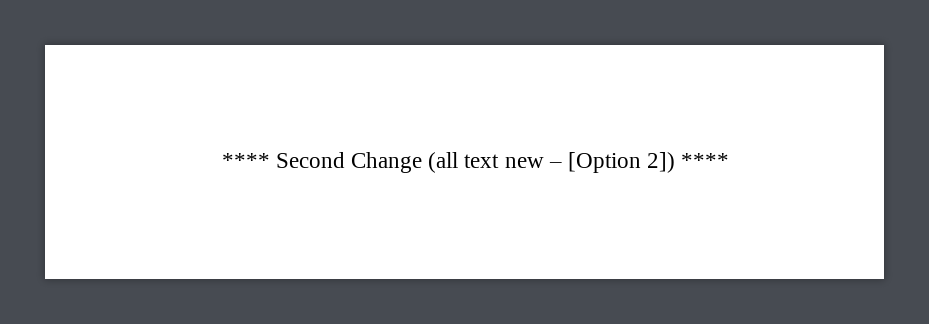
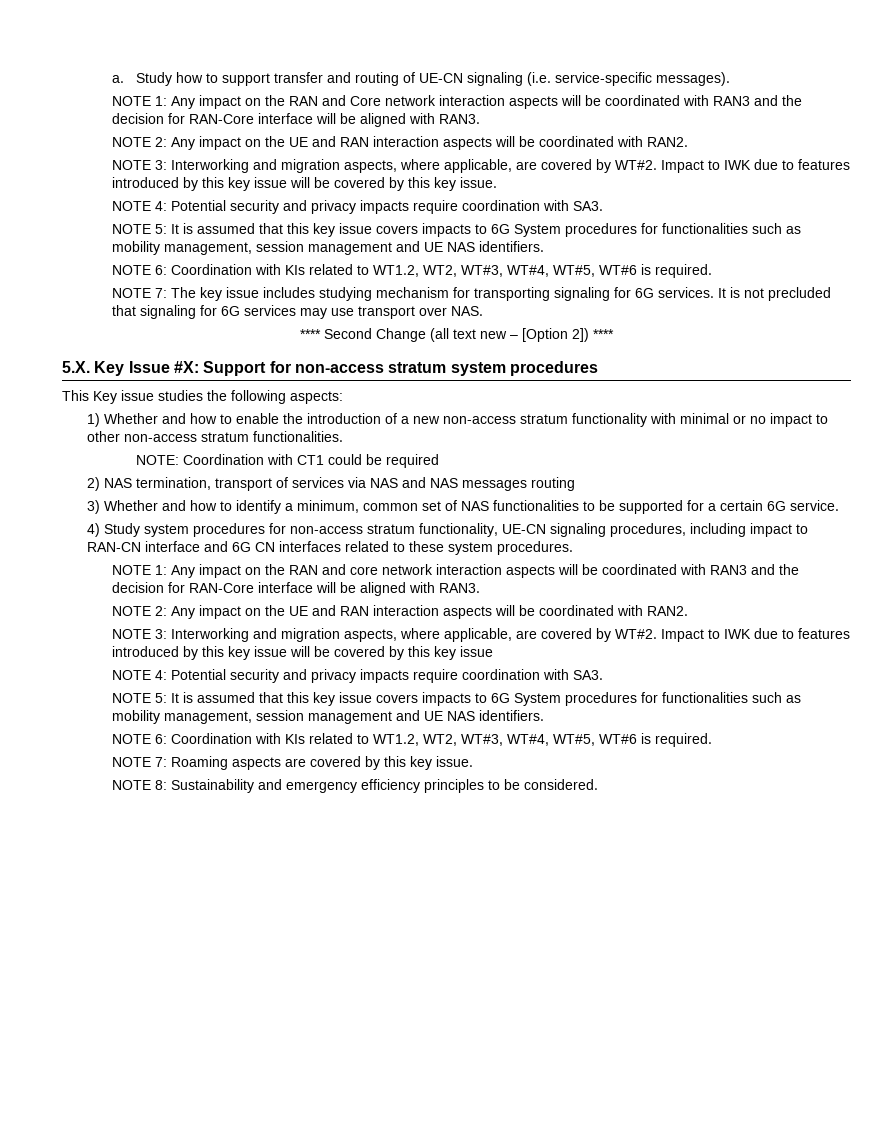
+ a. Study how to support transfer and routing of UE-CN signaling (i.e. service-specific messages).
+ NOTE 1: Any impact on the RAN and Core network interaction aspects will be coordinated with RAN3 and the decision for RAN-Core interface will be aligned with RAN3.
+ NOTE 2: Any impact on the UE and RAN interaction aspects will be coordinated with RAN2.
+ NOTE 3: Interworking and migration aspects, where applicable, are covered by WT#2. Impact to IWK due to features introduced by this key issue will be covered by this key issue.
+ NOTE 4: Potential security and privacy impacts require coordination with SA3.
+ NOTE 5: It is assumed that this key issue covers impacts to 6G System procedures for functionalities such as mobility management, session management and UE NAS identifiers.
+ NOTE 6: Coordination with KIs related to WT1.2, WT2, WT#3, WT#4, WT#5, WT#6 is required.
+ NOTE 7: The key issue includes studying mechanism for transporting signaling for 6G services. It is not precluded that signaling for 6G services may use transport over NAS.
+ 5.X. Key Issue #X: Support for non-access stratum system procedures
+ This Key issue studies the following aspects:
+ 1) Whether and how to enable the introduction of a new non-access stratum functionality with minimal or no impact to other non-access stratum functionalities.
+ NOTE: Coordination with CT1 could be required
+ 2) NAS termination, transport of services via NAS and NAS messages routing
+ 3) Whether and how to identify a minimum, common set of NAS functionalities to be supported for a certain 6G service.
+ 4) Study system procedures for non-access stratum functionality, UE-CN signaling procedures, including impact to RAN-CN interface and 6G CN interfaces related to these system procedures.
+ NOTE 1: Any impact on the RAN and core network interaction aspects will be coordinated with RAN3 and the decision for RAN-Core interface will be aligned with RAN3.
+ NOTE 2: Any impact on the UE and RAN interaction aspects will be coordinated with RAN2.
+ NOTE 3: Interworking and migration aspects, where applicable, are covered by WT#2. Impact to IWK due to features introduced by this key issue will be covered by this key issue
+ NOTE 4: Potential security and privacy impacts require coordination with SA3.
+ NOTE 5: It is assumed that this key issue covers impacts to 6G System procedures for functionalities such as mobility management, session management and UE NAS identifiers.
+ NOTE 6: Coordination with KIs related to WT1.2, WT2, WT#3, WT#4, WT#5, WT#6 is required.
+ NOTE 7: Roaming aspects are covered by this key issue.
+ NOTE 8: Sustainability and emergency efficiency principles to be considered.

